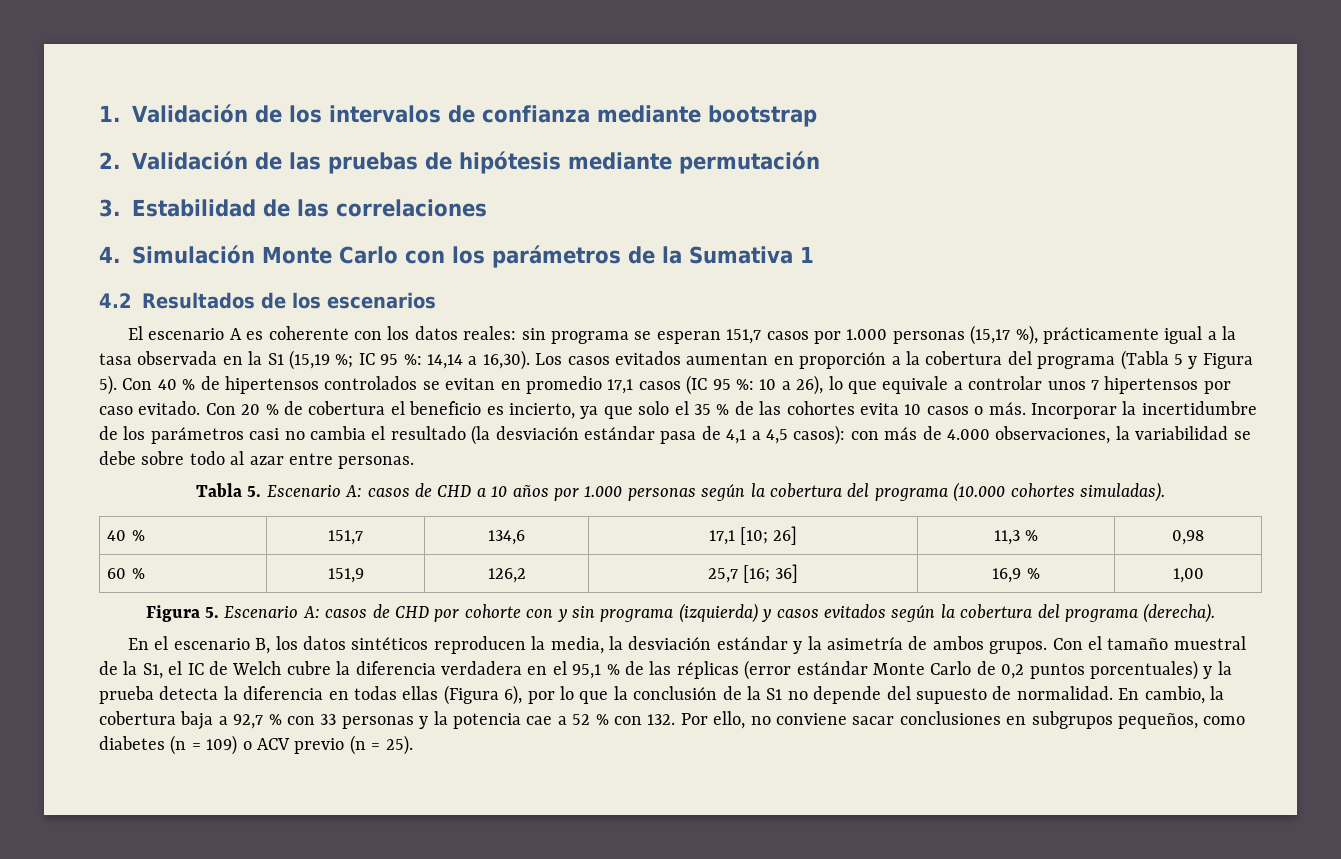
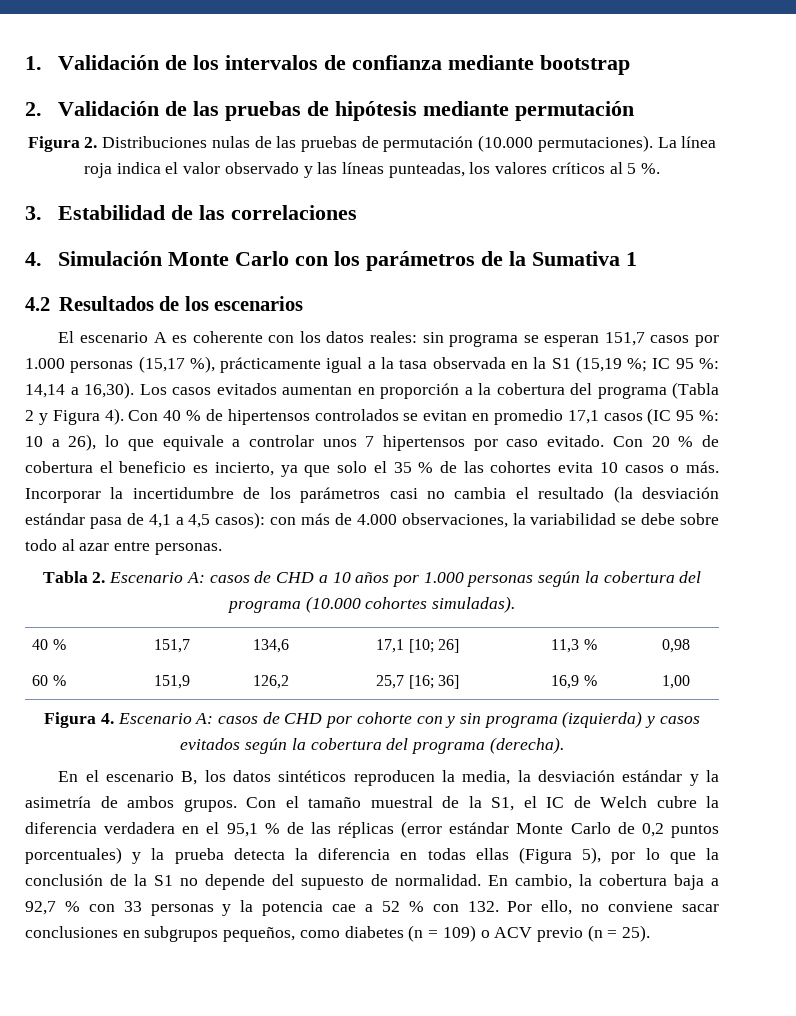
+ Figura 2. Distribuciones nulas de las pruebas de permutación (10.000 permutaciones). La línea roja indica el valor observado y las líneas punteadas, los valores críticos al 5 %.
- Los casos evitados aumentan en proporción a la cobertura del programa (Tabla 5 y Figura 5).
+ Los casos evitados aumentan en proporción a la cobertura del programa (Tabla 2 y Figura 4).
- Tabla 5. Escenario A: casos de CHD a 10 años por 1.000 personas según la cobertura del programa (10.000 cohortes simuladas).
+ Tabla 2. Escenario A: casos de CHD a 10 años por 1.000 personas según la cobertura del programa (10.000 cohortes simuladas).
- Figura 5. Escenario A: casos de CHD por cohorte con y sin programa (izquierda) y casos evitados según la cobertura del programa (derecha).
+ Figura 4. Escenario A: casos de CHD por cohorte con y sin programa (izquierda) y casos evitados según la cobertura del programa (derecha).
- Con el tamaño muestral de la S1, el IC de Welch cubre la diferencia verdadera en el 95,1 % de las réplicas (error estándar Monte Carlo de 0,2 puntos porcentuales) y la prueba detecta la diferencia en todas ellas (Figura 6), por lo que la conclusión de la S1 no depende del supuesto de normalidad.
+ Con el tamaño muestral de la S1, el IC de Welch cubre la diferencia verdadera en el 95,1 % de las réplicas (error estándar Monte Carlo de 0,2 puntos porcentuales) y la prueba detecta la diferencia en todas ellas (Figura 5), por lo que la conclusión de la S1 no depende del supuesto de normalidad.

